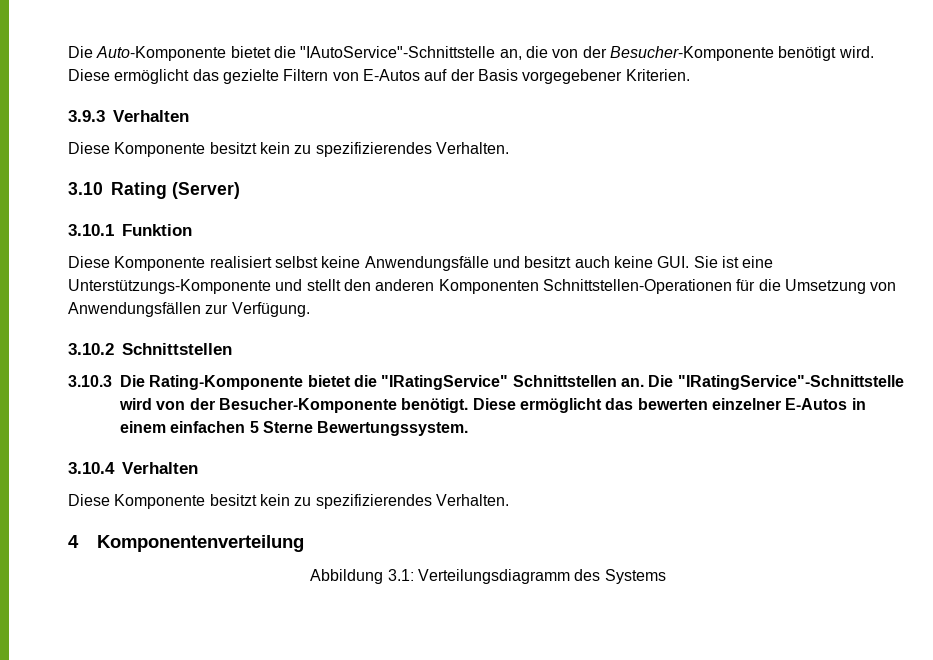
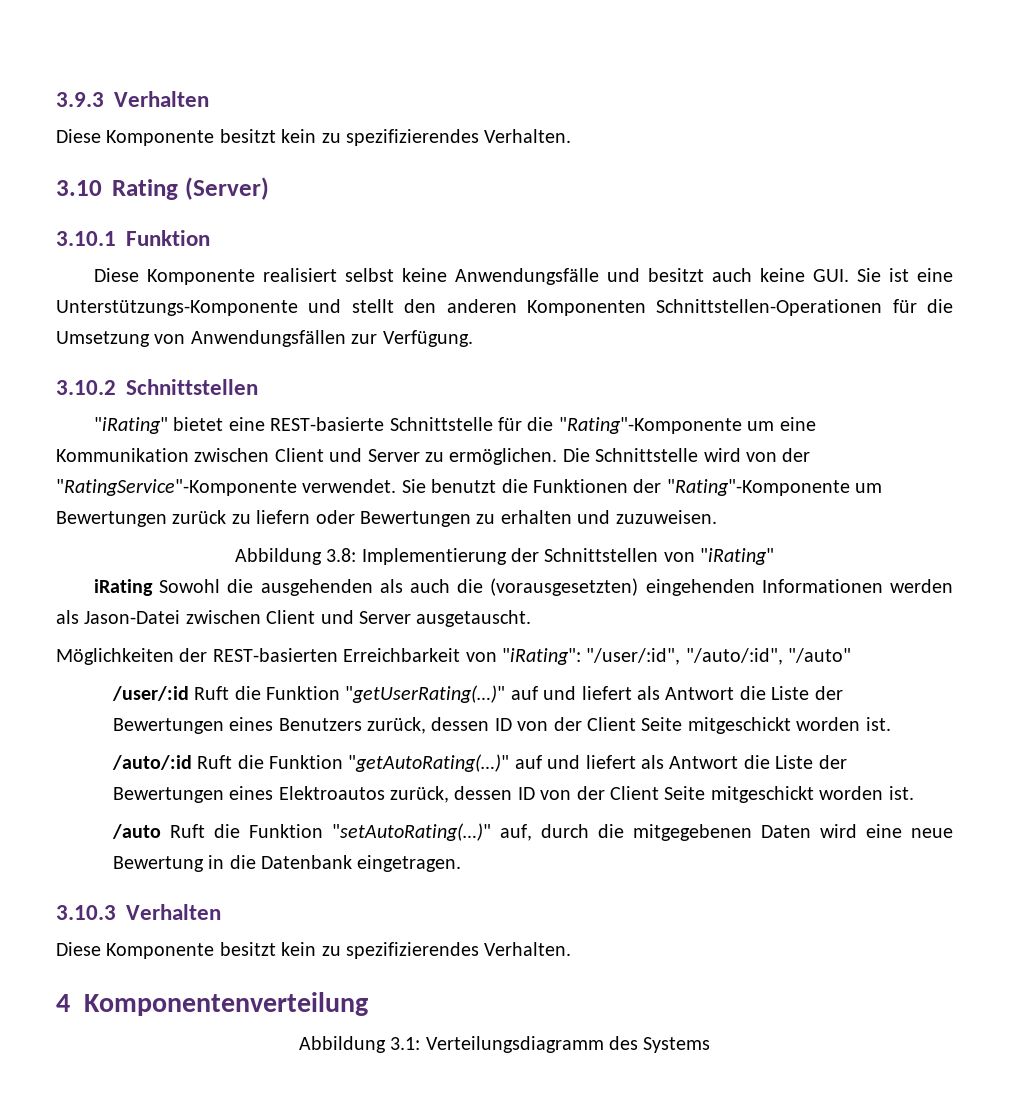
- Die Auto-Komponente bietet die "IAutoService"-Schnittstelle an, die von der Besucher-Komponente benötigt wird. Diese ermöglicht das gezielte Filtern von E-Autos auf der Basis vorgegebener Kriterien.
- 3.10.3 Die Rating-Komponente bietet die "IRatingService" Schnittstellen an. Die "IRatingService"-Schnittstelle wird von der Besucher-Komponente benötigt. Diese ermöglicht das bewerten einzelner E-Autos in einem einfachen 5 Sterne Bewertungssystem.
- 3.10.4 Verhalten
+ "iRating" bietet eine REST-basierte Schnittstelle für die "Rating"-Komponente um eine Kommunikation zwischen Client und Server zu ermöglichen. Die Schnittstelle wird von der "RatingService"-Komponente verwendet. Sie benutzt die Funktionen der "Rating"-Komponente um Bewertungen zurück zu liefern oder Bewertungen zu erhalten und zuzuweisen.
+ Abbildung 3.8: Implementierung der Schnittstellen von "iRating"
+ iRating Sowohl die ausgehenden als auch die (vorausgesetzten) eingehenden Informationen werden als Jason-Datei zwischen Client und Server ausgetauscht.
+ Möglichkeiten der REST-basierten Erreichbarkeit von "iRating": "/user/:id", "/auto/:id", "/auto"
+ /user/:id Ruft die Funktion "getUserRating(…)" auf und liefert als Antwort die Liste der Bewertungen eines Benutzers zurück, dessen ID von der Client Seite mitgeschickt worden ist.
+ /auto/:id Ruft die Funktion "getAutoRating(…)" auf und liefert als Antwort die Liste der Bewertungen eines Elektroautos zurück, dessen ID von der Client Seite mitgeschickt worden ist.
+ /auto Ruft die Funktion "setAutoRating(…)" auf, durch die mitgegebenen Daten wird eine neue Bewertung in die Datenbank eingetragen.
+ 3.10.3 Verhalten

